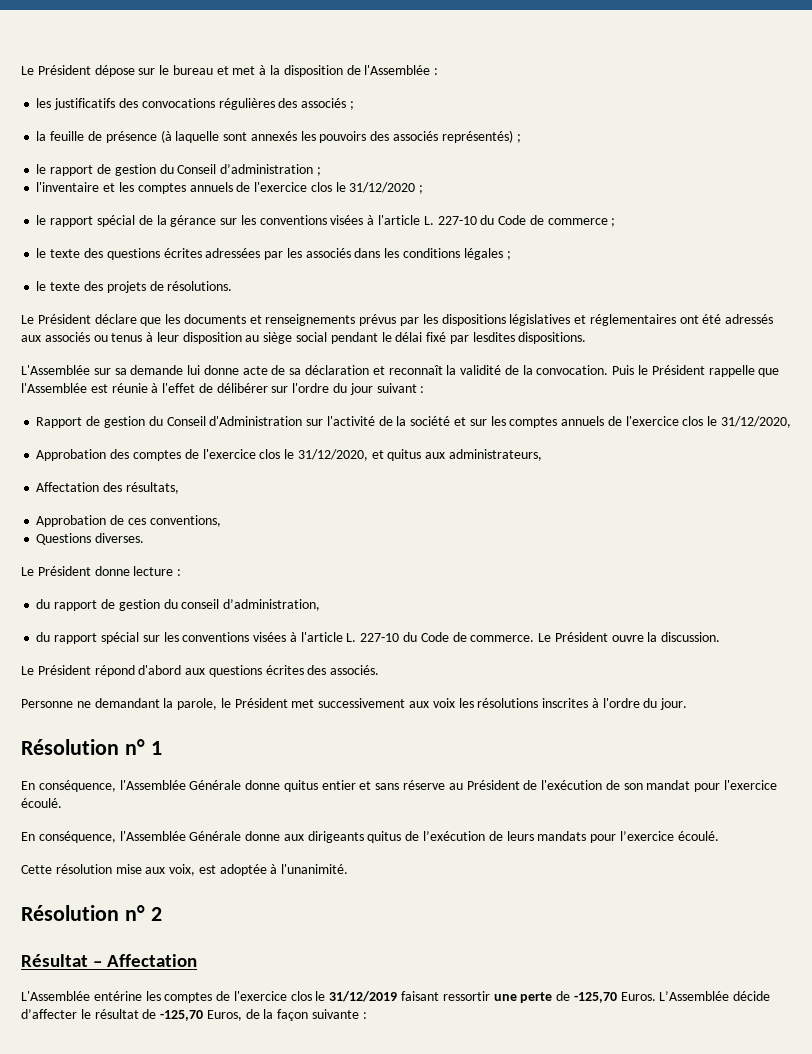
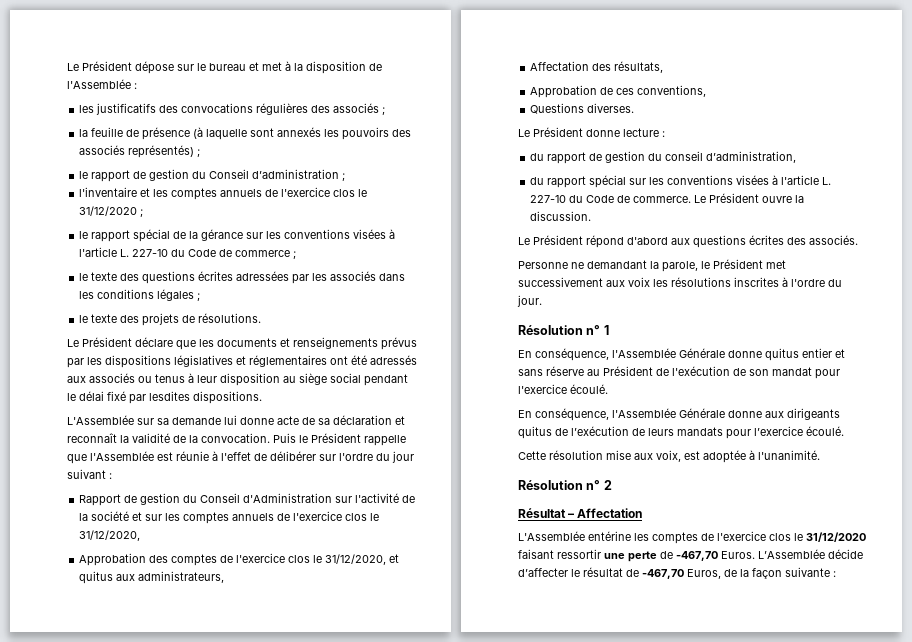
- L'Assemblée entérine les comptes de l'exercice clos le 31/12/2019 faisant ressortir une perte de -125,70 Euros.
+ L'Assemblée entérine les comptes de l'exercice clos le 31/12/2020 faisant ressortir une perte de -467,70 Euros.
- L’Assemblée décide d’affecter le résultat de -125,70 Euros, de la façon suivante :
+ L’Assemblée décide d’affecter le résultat de -467,70 Euros, de la façon suivante :

